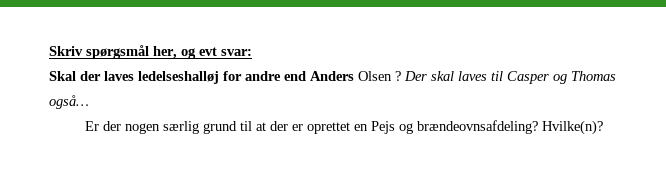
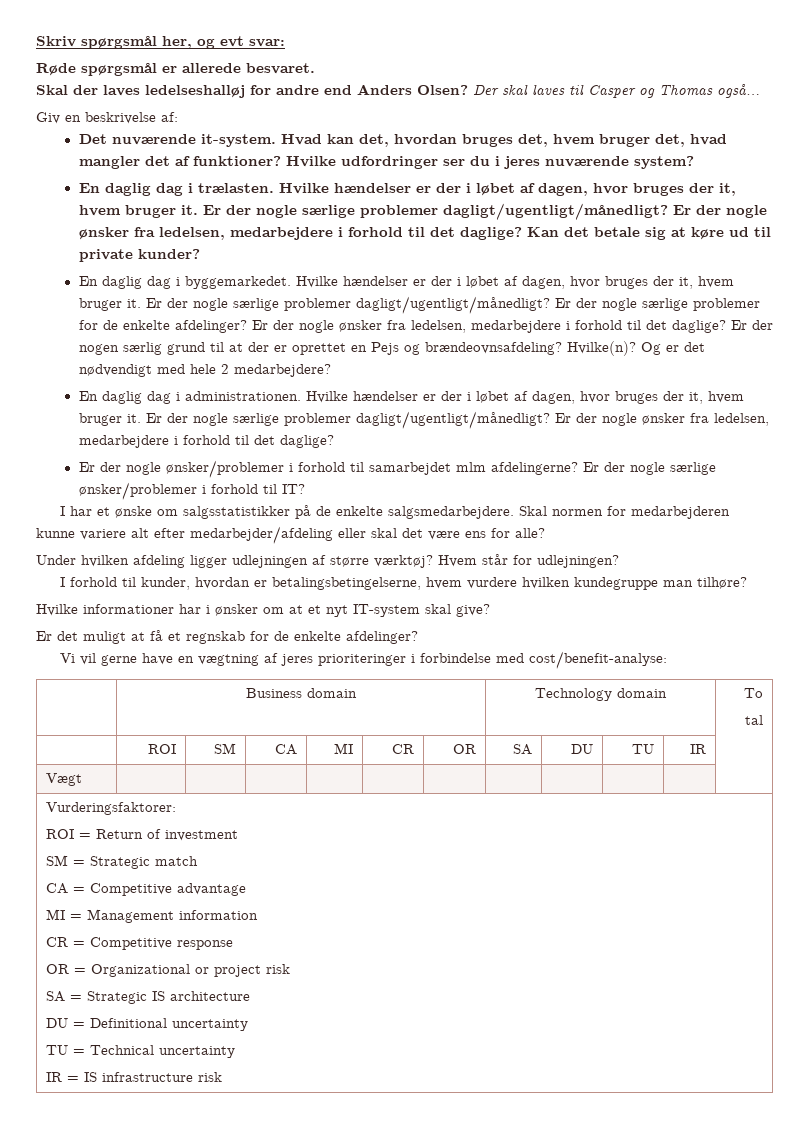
+ Røde spørgsmål er allerede besvaret.
- Skal der laves ledelseshalløj for andre end Anders Olsen ?
+ Skal der laves ledelseshalløj for andre end Anders Olsen?
+ Giv en beskrivelse af:
+ Det nuværende it-system. Hvad kan det, hvordan bruges det, hvem bruger det, hvad mangler det af funktioner? Hvilke udfordringer ser du i jeres nuværende system?
+ En daglig dag i trælasten. Hvilke hændelser er der i løbet af dagen, hvor bruges der it, hvem bruger it. Er der nogle særlige problemer dagligt/ugentligt/månedligt? Er der nogle ønsker fra ledelsen, medarbejdere i forhold til det daglige? Kan det betale sig at køre ud til private kunder?
+ En daglig dag i byggemarkedet. Hvilke hændelser er der i løbet af dagen, hvor bruges der it, hvem bruger it. Er der nogle særlige problemer dagligt/ugentligt/månedligt? Er der nogle særlige problemer for de enkelte afdelinger? Er der nogle ønsker fra ledelsen, medarbejdere i forhold til det daglige?
+ Og er det nødvendigt med hele 2 medarbejdere?
+ En daglig dag i administrationen. Hvilke hændelser er der i løbet af dagen, hvor bruges der it, hvem bruger it. Er der nogle særlige problemer dagligt/ugentligt/månedligt? Er der nogle ønsker fra ledelsen, medarbejdere i forhold til det daglige?
+ Er der nogle ønsker/problemer i forhold til samarbejdet mlm afdelingerne? Er der nogle særlige ønsker/problemer i forhold til IT?
+ I har et ønske om salgsstatistikker på de enkelte salgsmedarbejdere. Skal normen for medarbejderen kunne variere alt efter medarbejder/afdeling eller skal det være ens for alle?
+ Under hvilken afdeling ligger udlejningen af større værktøj? Hvem står for udlejningen?
+ I forhold til kunder, hvordan er betalingsbetingelserne, hvem vurdere hvilken kundegruppe man tilhøre?
+ Hvilke informationer har i ønsker om at et nyt IT-system skal give?
+ Er det muligt at få et regnskab for de enkelte afdelinger?
+ Vi vil gerne have en vægtning af jeres prioriteringer i forbindelse med cost/benefit-analyse:
+ | Business domain | Technology domain | To
+ tal
+ | ROI | SM | CA | MI | CR | OR | SA | DU | TU | IR |
+ Vægt | | | | | | | | | | |
+ Vurderingsfaktorer:
+ ROI = Return of investment
+ SM = Strategic match
+ CA = Competitive advantage
+ MI = Management information
+ CR = Competitive response
+ OR = Organizational or project risk
+ SA = Strategic IS architecture
+ DU = Definitional uncertainty
+ TU = Technical uncertainty
+ IR = IS infrastructure risk

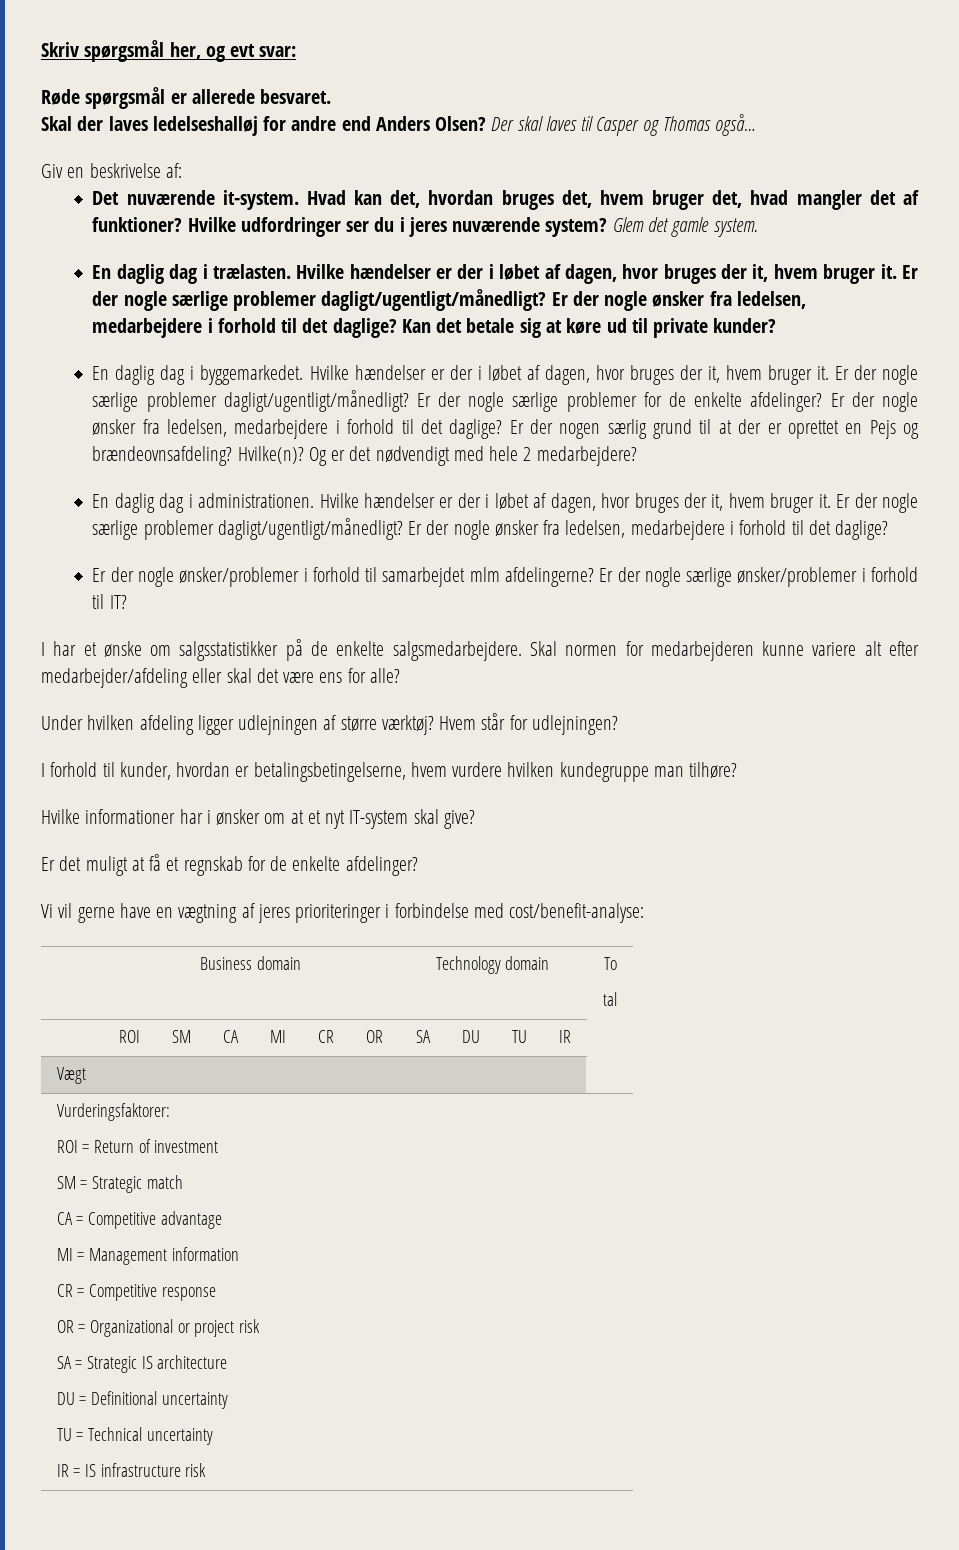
+ Glem det gamle system.

